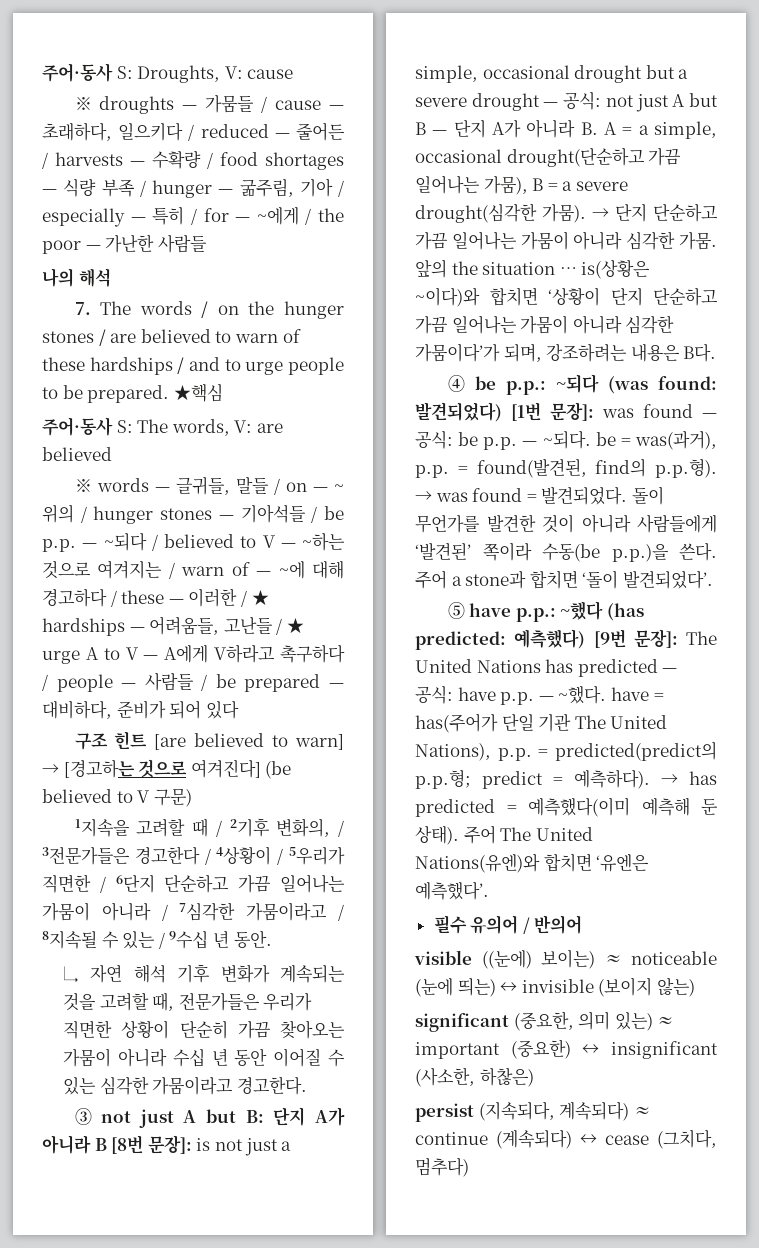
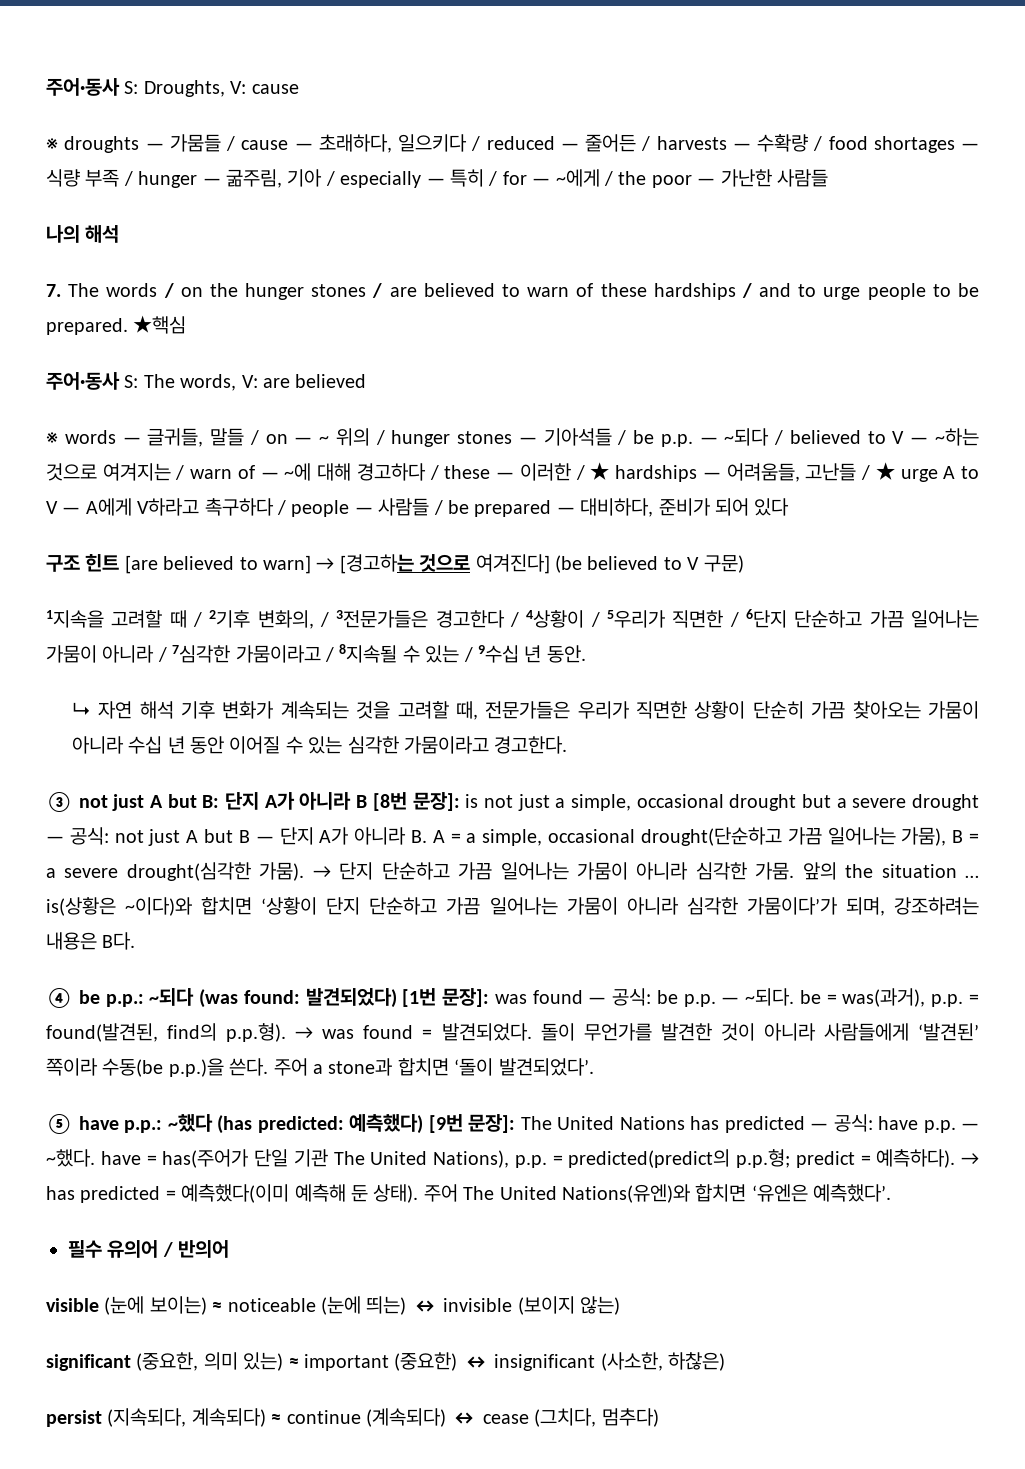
- visible ((눈에) 보이는) ≈ noticeable (눈에 띄는) ↔ invisible (보이지 않는)
+ visible (눈에 보이는) ≈ noticeable (눈에 띄는) ↔ invisible (보이지 않는)

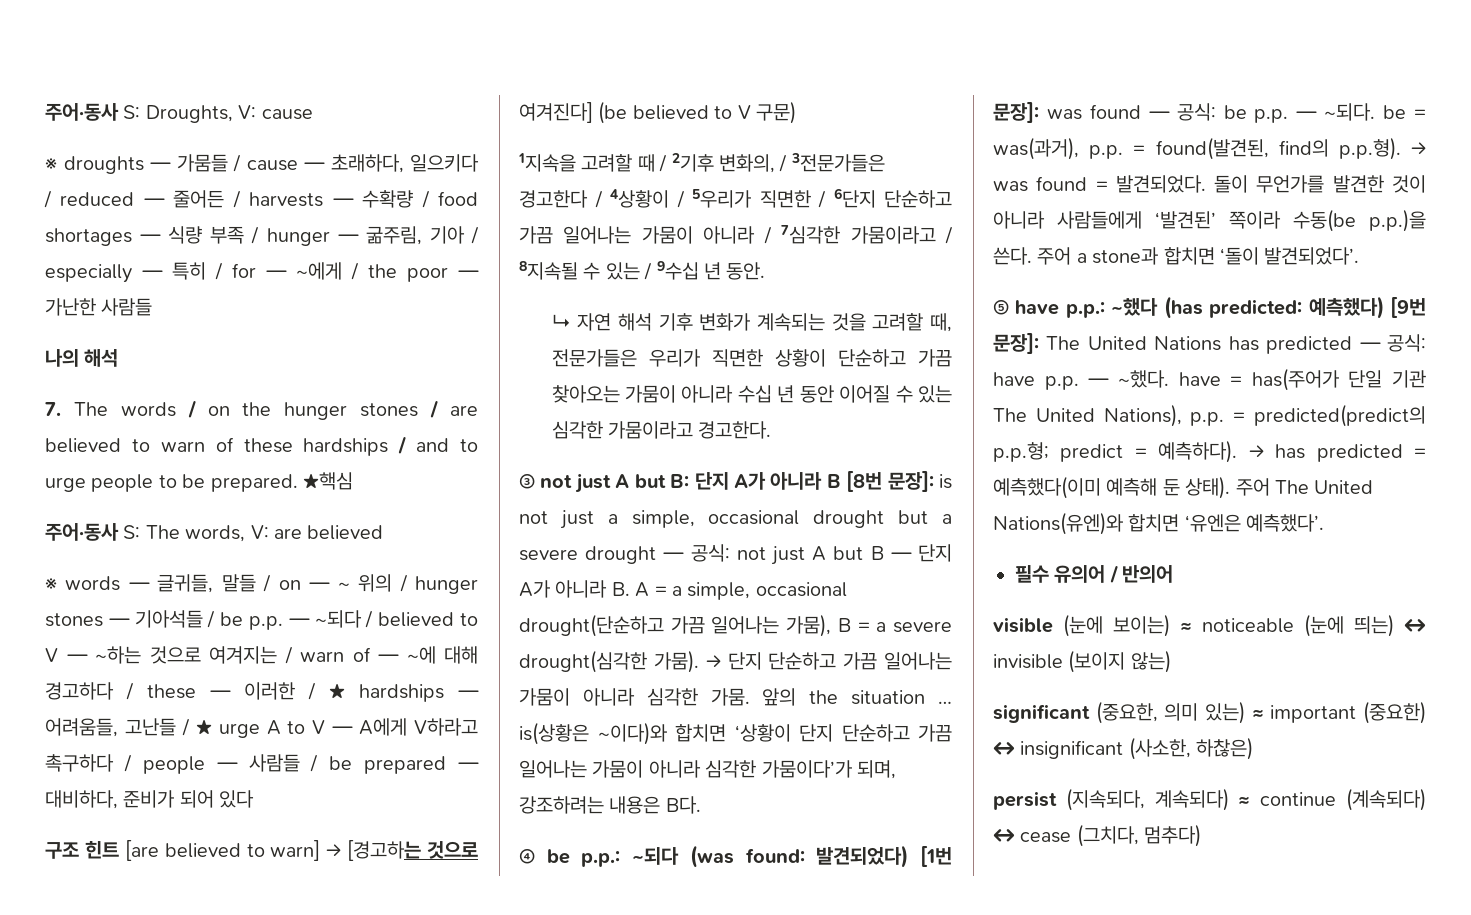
- ↳ 자연 해석 기후 변화가 계속되는 것을 고려할 때, 전문가들은 우리가 직면한 상황이 단순히 가끔 찾아오는 가뭄이 아니라 수십 년 동안 이어질 수 있는 심각한 가뭄이라고 경고한다.
+ ↳ 자연 해석 기후 변화가 계속되는 것을 고려할 때, 전문가들은 우리가 직면한 상황이 단순하고 가끔 찾아오는 가뭄이 아니라 수십 년 동안 이어질 수 있는 심각한 가뭄이라고 경고한다.

